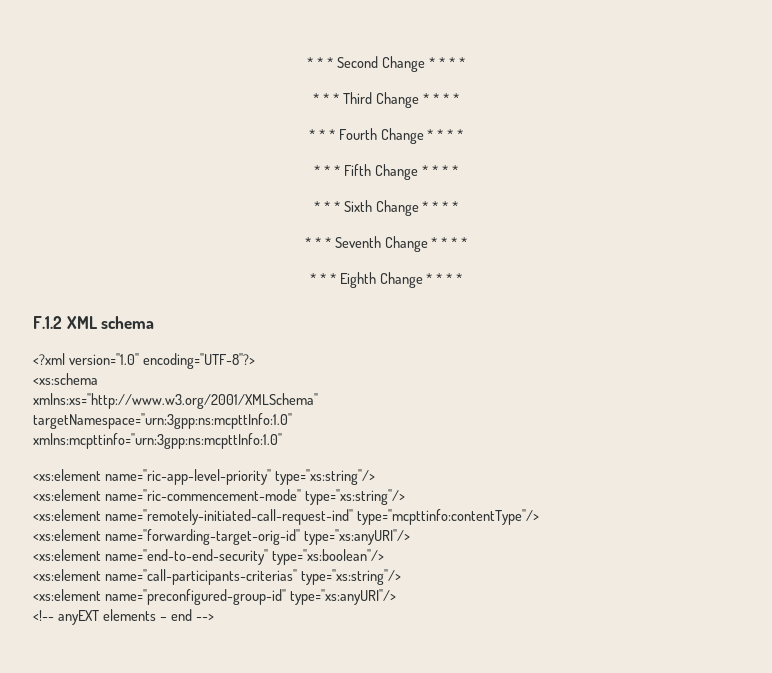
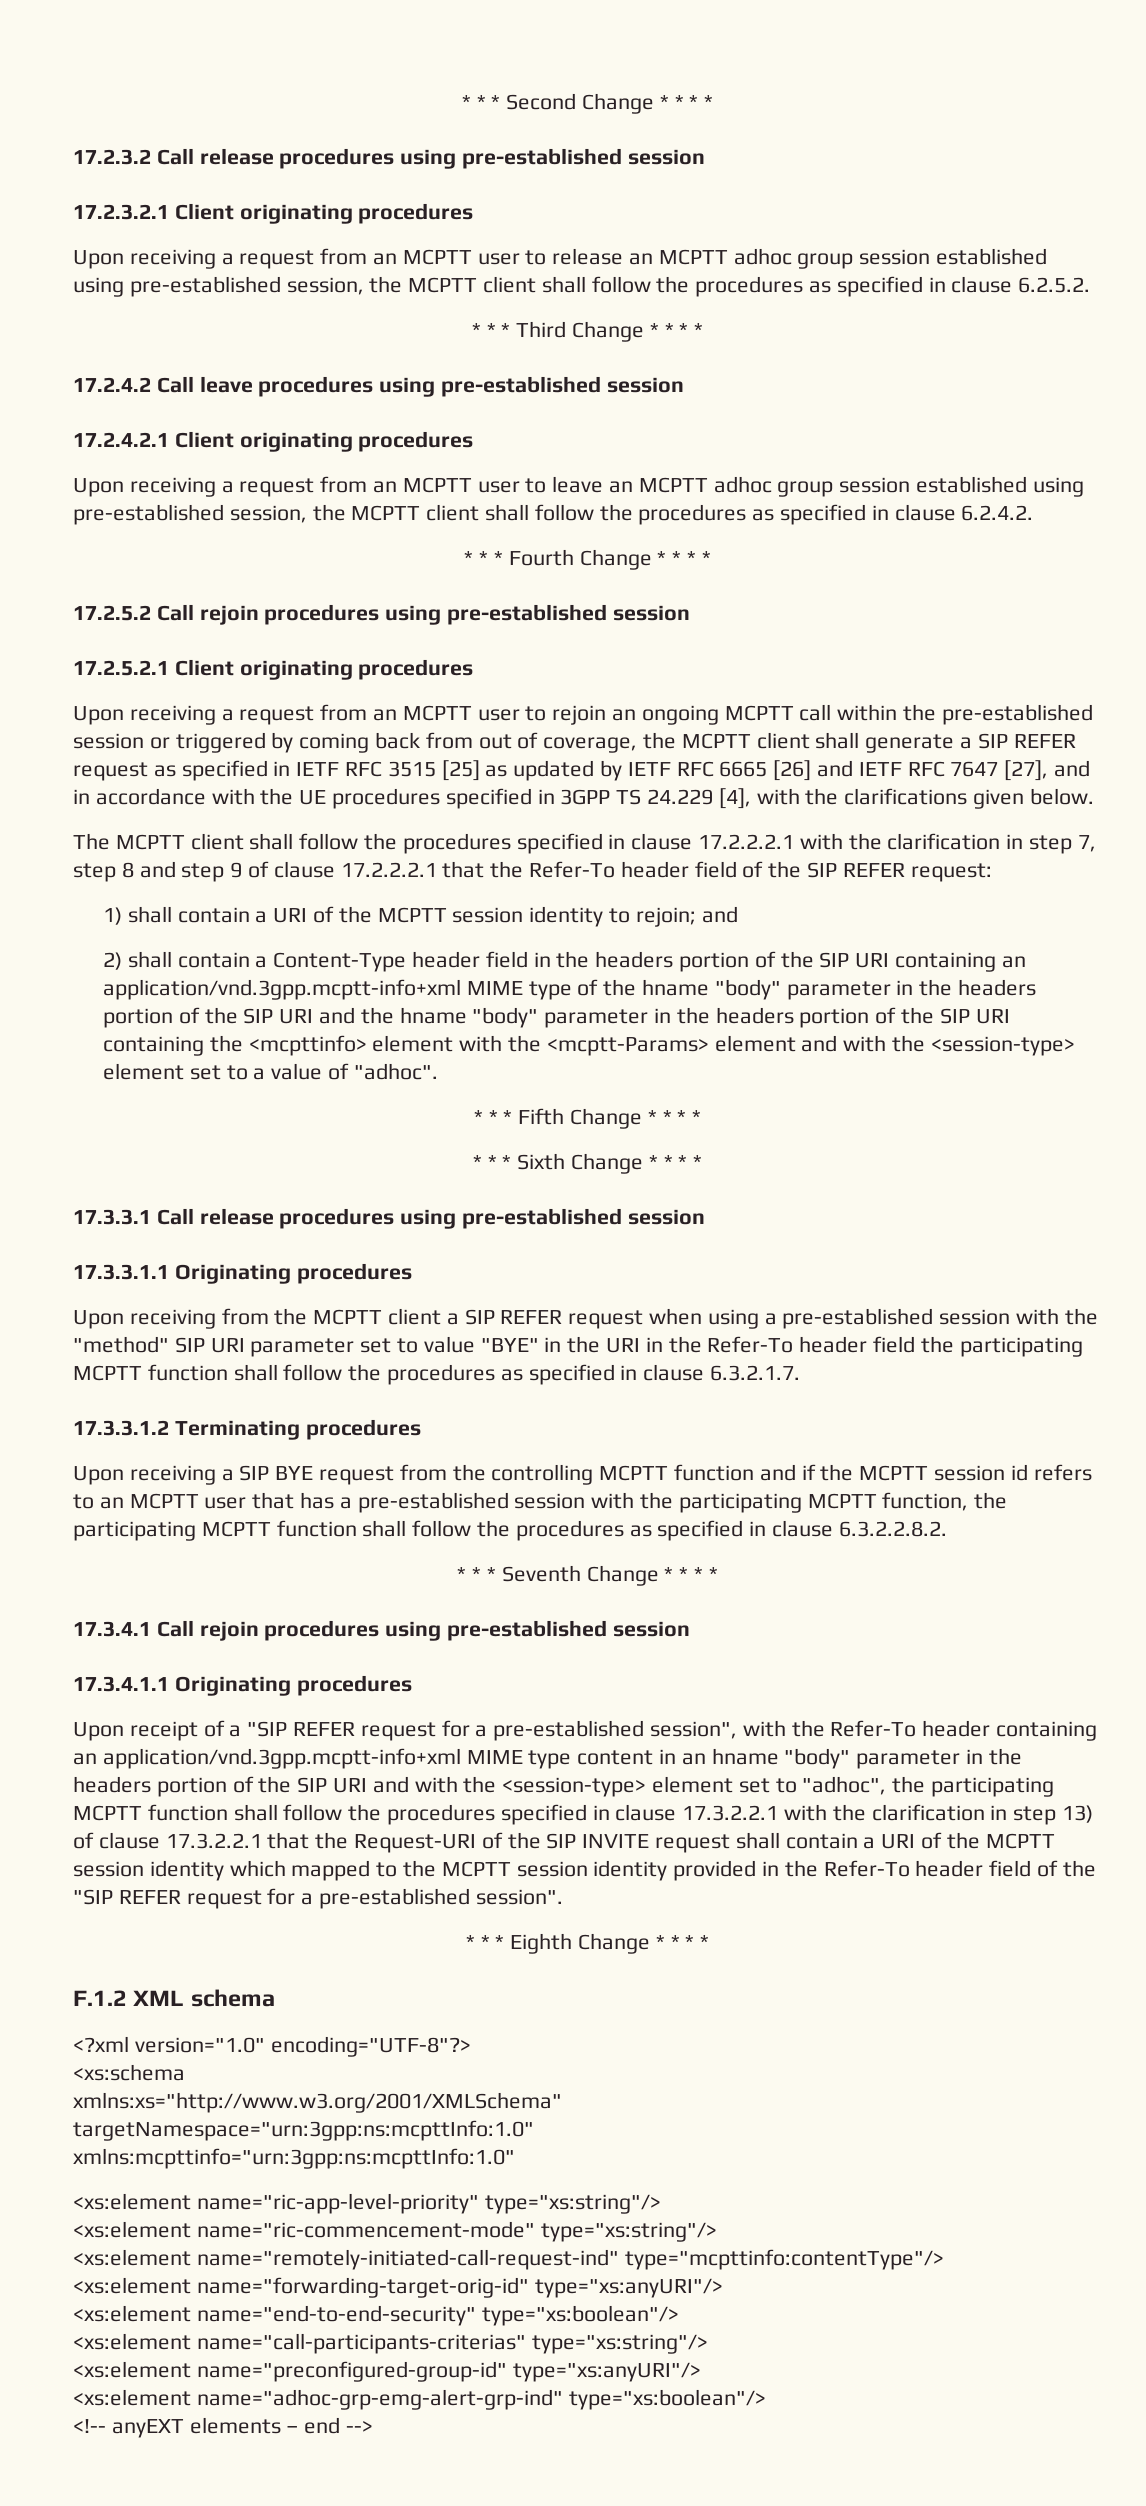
+ 17.2.3.2 Call release procedures using pre-established session
+ 17.2.3.2.1 Client originating procedures
+ Upon receiving a request from an MCPTT user to release an MCPTT adhoc group session established using pre-established session, the MCPTT client shall follow the procedures as specified in clause 6.2.5.2.
+ 17.2.4.2 Call leave procedures using pre-established session
+ 17.2.4.2.1 Client originating procedures
+ Upon receiving a request from an MCPTT user to leave an MCPTT adhoc group session established using pre-established session, the MCPTT client shall follow the procedures as specified in clause 6.2.4.2.
+ 17.2.5.2 Call rejoin procedures using pre-established session
+ 17.2.5.2.1 Client originating procedures
+ Upon receiving a request from an MCPTT user to rejoin an ongoing MCPTT call within the pre-established session or triggered by coming back from out of coverage, the MCPTT client shall generate a SIP REFER request as specified in IETF RFC 3515 [25] as updated by IETF RFC 6665 [26] and IETF RFC 7647 [27], and in accordance with the UE procedures specified in 3GPP TS 24.229 [4], with the clarifications given below.
+ The MCPTT client shall follow the procedures specified in clause 17.2.2.2.1 with the clarification in step 7, step 8 and step 9 of clause 17.2.2.2.1 that the Refer-To header field of the SIP REFER request:
+ 1) shall contain a URI of the MCPTT session identity to rejoin; and
+ 2) shall contain a Content-Type header field in the headers portion of the SIP URI containing an application/vnd.3gpp.mcptt-info+xml MIME type of the hname "body" parameter in the headers portion of the SIP URI and the hname "body" parameter in the headers portion of the SIP URI containing the <mcpttinfo> element with the <mcptt-Params> element and with the <session-type> element set to a value of "adhoc".
+ 17.3.3.1 Call release procedures using pre-established session
+ 17.3.3.1.1 Originating procedures
+ Upon receiving from the MCPTT client a SIP REFER request when using a pre-established session with the "method" SIP URI parameter set to value "BYE" in the URI in the Refer-To header field the participating MCPTT function shall follow the procedures as specified in clause 6.3.2.1.7.
+ 17.3.3.1.2 Terminating procedures
+ Upon receiving a SIP BYE request from the controlling MCPTT function and if the MCPTT session id refers to an MCPTT user that has a pre-established session with the participating MCPTT function, the participating MCPTT function shall follow the procedures as specified in clause 6.3.2.2.8.2.
+ 17.3.4.1 Call rejoin procedures using pre-established session
+ 17.3.4.1.1 Originating procedures
+ Upon receipt of a "SIP REFER request for a pre-established session", with the Refer-To header containing an application/vnd.3gpp.mcptt-info+xml MIME type content in an hname "body" parameter in the headers portion of the SIP URI and with the <session-type> element set to "adhoc", the participating MCPTT function shall follow the procedures specified in clause 17.3.2.2.1 with the clarification in step 13) of clause 17.3.2.2.1 that the Request-URI of the SIP INVITE request shall contain a URI of the MCPTT session identity which mapped to the MCPTT session identity provided in the Refer-To header field of the "SIP REFER request for a pre-established session".
+ <xs:element name="adhoc-grp-emg-alert-grp-ind" type="xs:boolean"/>

